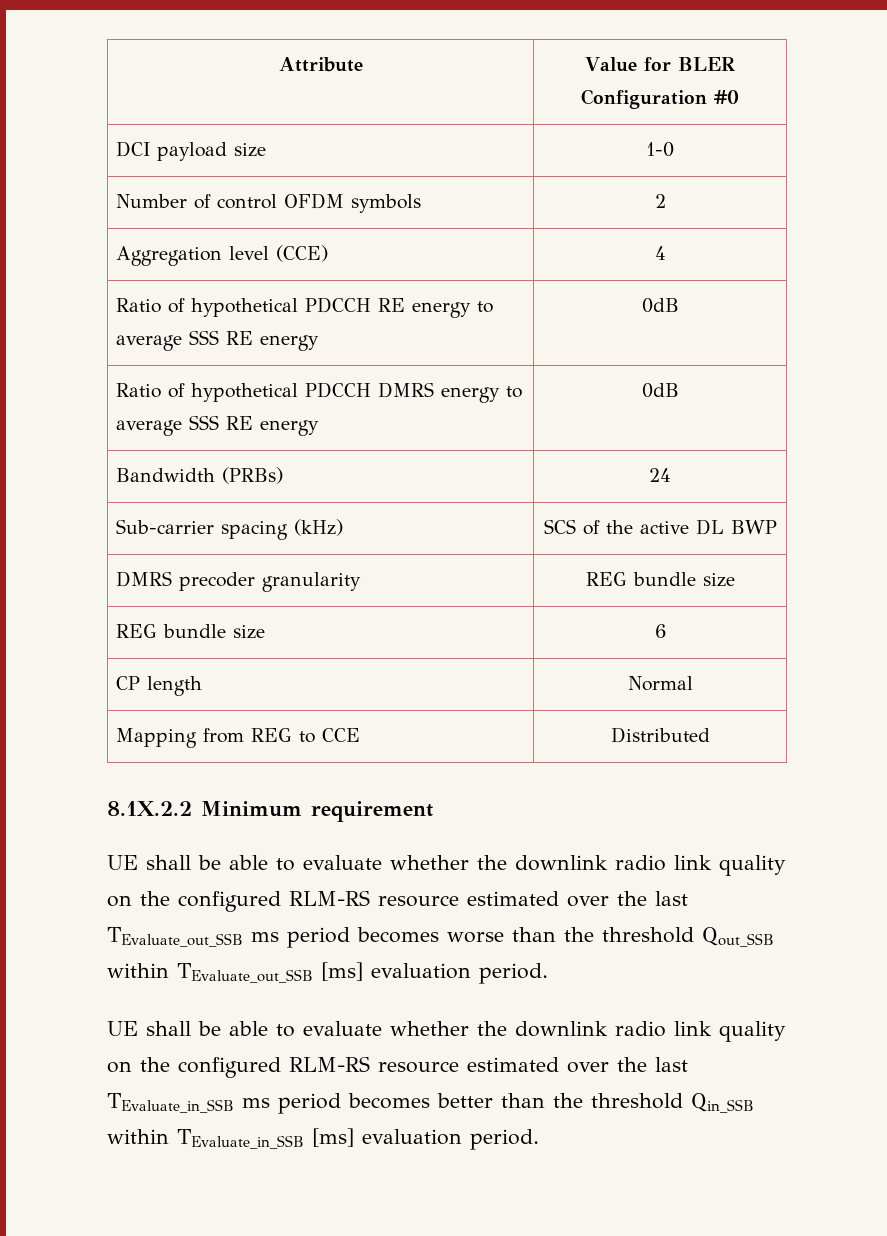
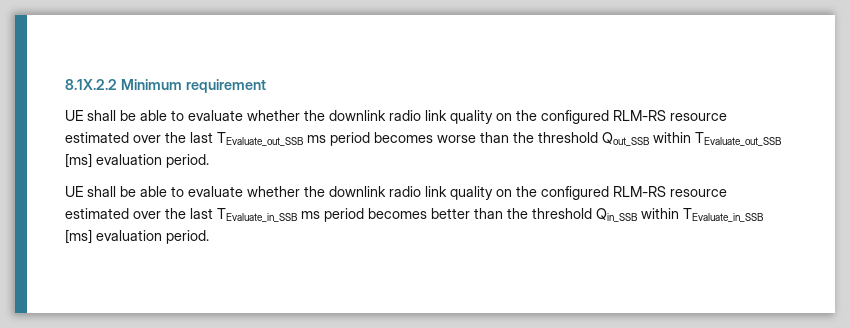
- Attribute | Value for BLER Configuration #0
- DCI payload size | 1-0
- Number of control OFDM symbols | 2
- Aggregation level (CCE) | 4
- Ratio of hypothetical PDCCH RE energy to average SSS RE energy | 0dB
- Ratio of hypothetical PDCCH DMRS energy to average SSS RE energy | 0dB
- Bandwidth (PRBs) | 24
- Sub-carrier spacing (kHz) | SCS of the active DL BWP
- DMRS precoder granularity | REG bundle size
- REG bundle size | 6
- CP length | Normal
- Mapping from REG to CCE | Distributed

